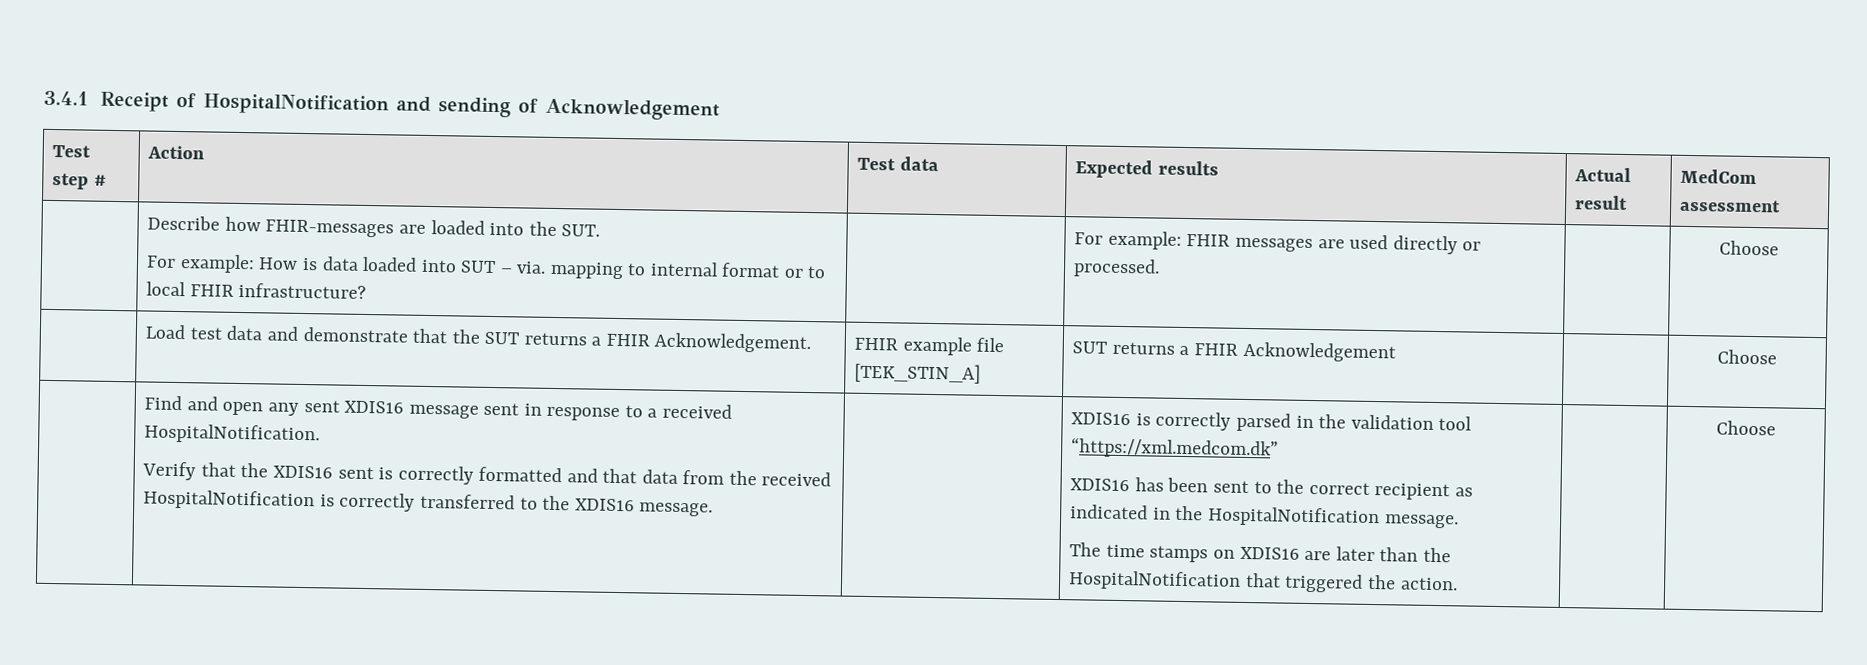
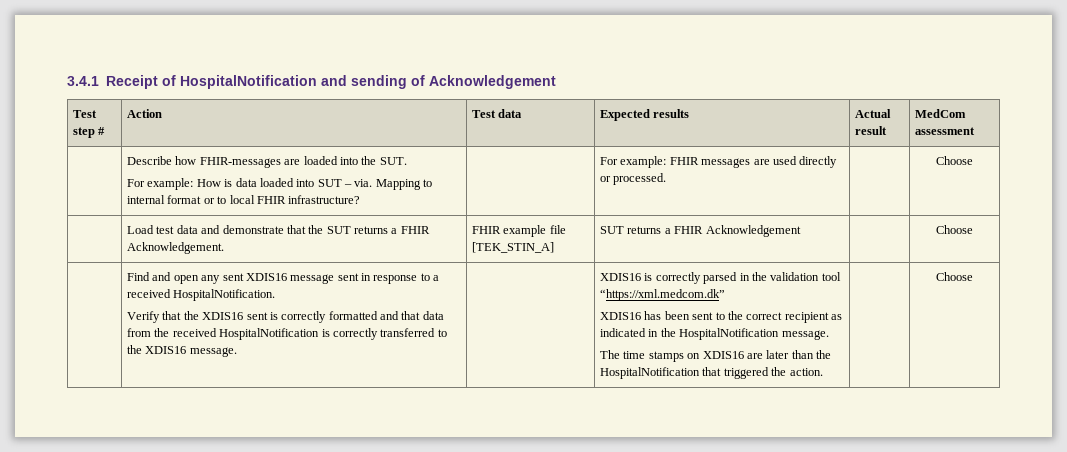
  | Describe how FHIR-messages are loaded into the SUT.
- For example: How is data loaded into SUT – via. mapping to internal format or to local FHIR infrastructure? | | For example: FHIR messages are used directly or processed. | | Choose
+ For example: How is data loaded into SUT – via. Mapping to internal format or to local FHIR infrastructure? | | For example: FHIR messages are used directly or processed. | | Choose

